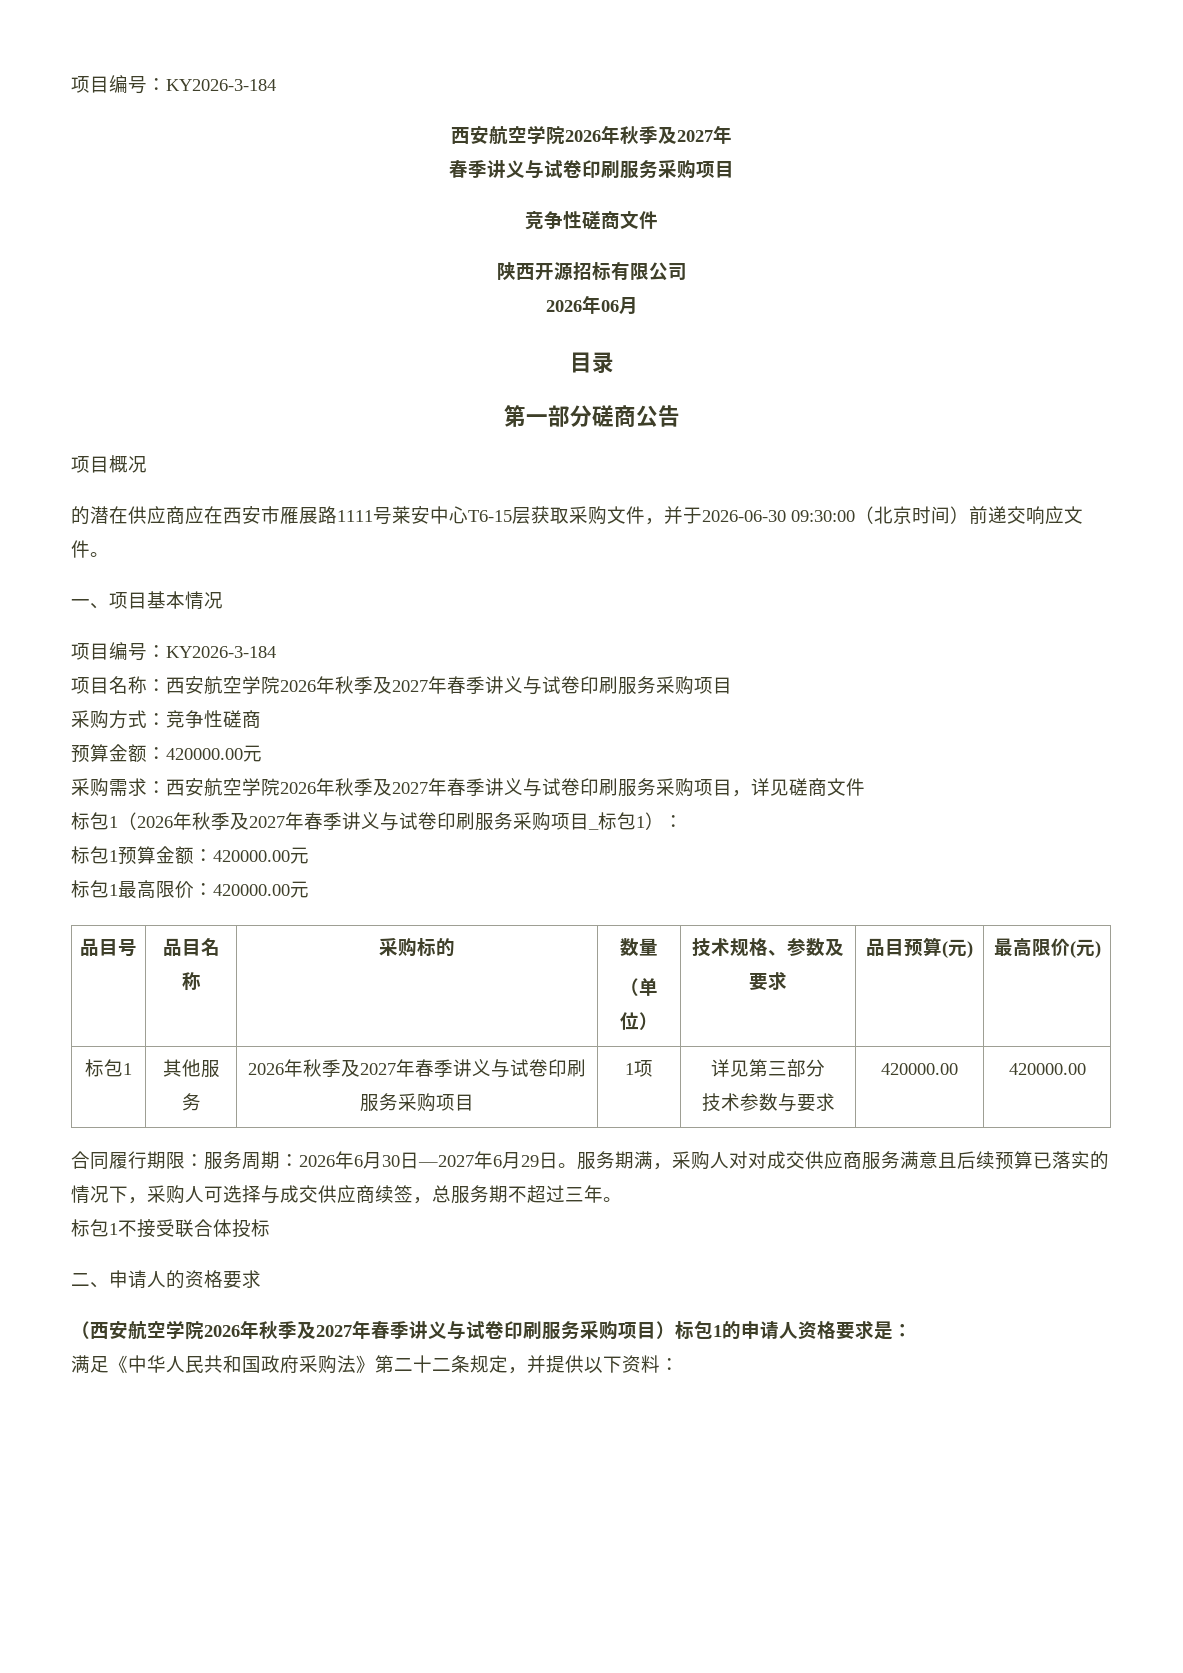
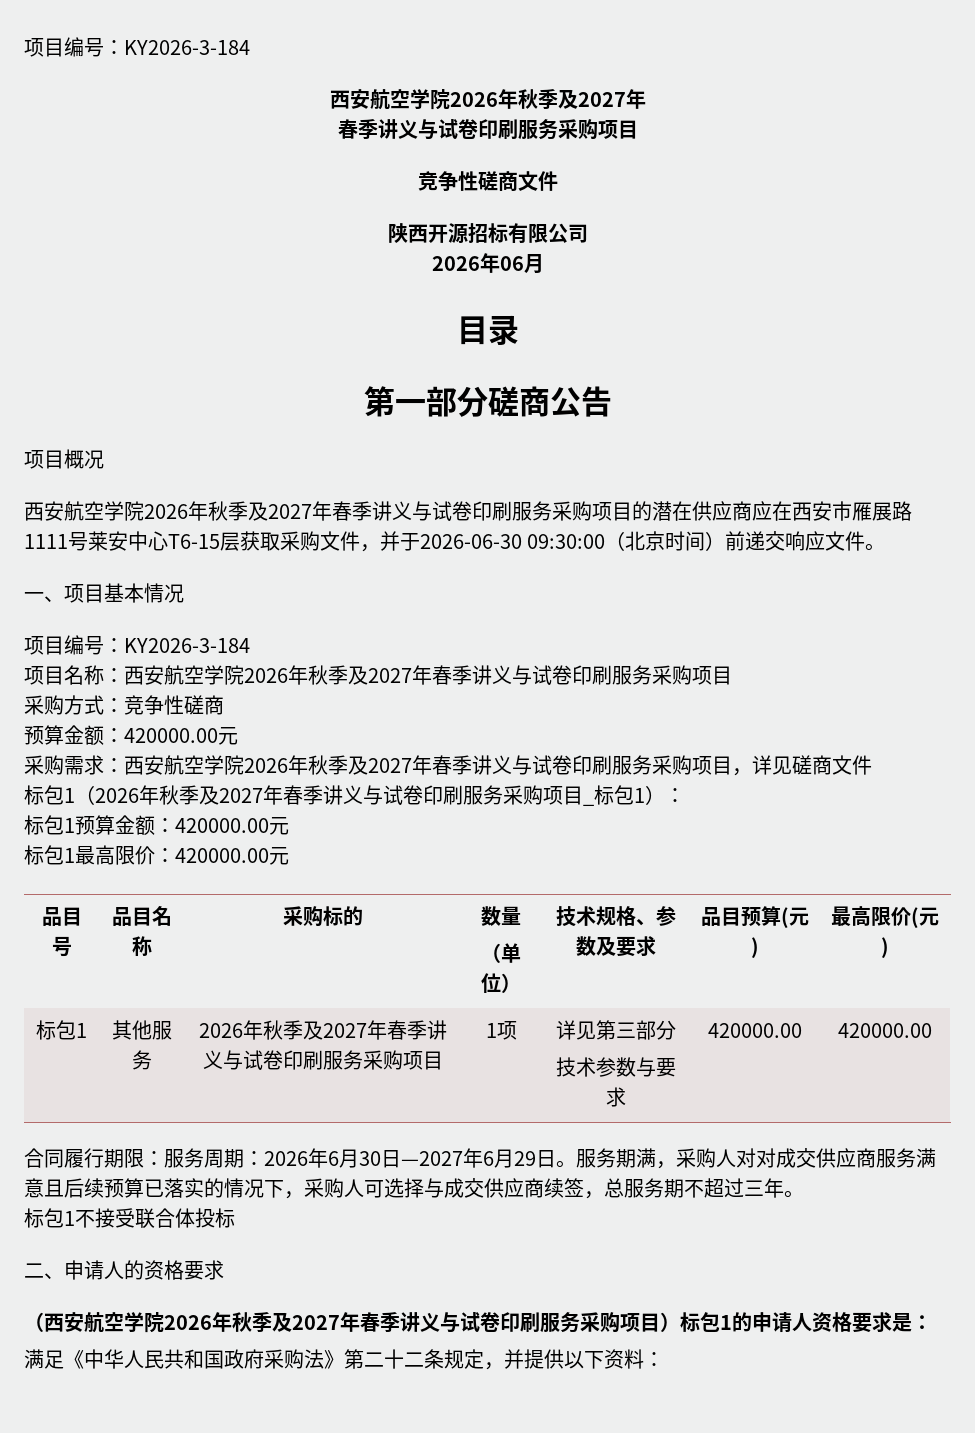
- 的潜在供应商应在西安市雁展路1111号莱安中心T6-15层获取采购文件，并于2026-06-30 09:30:00（北京时间）前递交响应文件。
+ 西安航空学院2026年秋季及2027年春季讲义与试卷印刷服务采购项目的潜在供应商应在西安市雁展路1111号莱安中心T6-15层获取采购文件，并于2026-06-30 09:30:00（北京时间）前递交响应文件。

